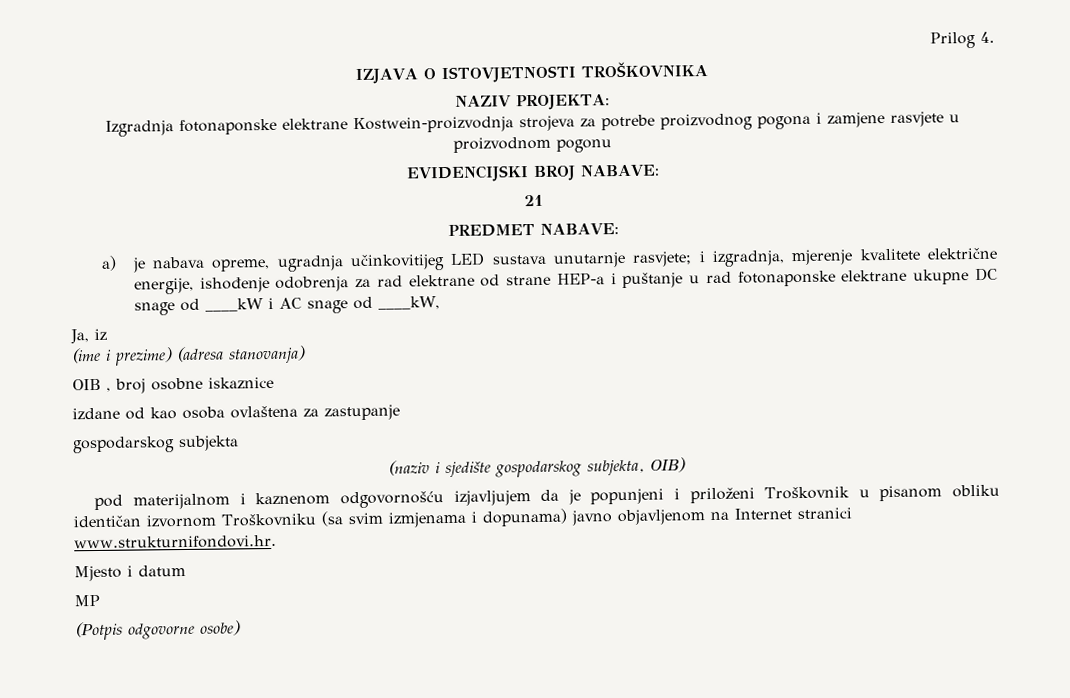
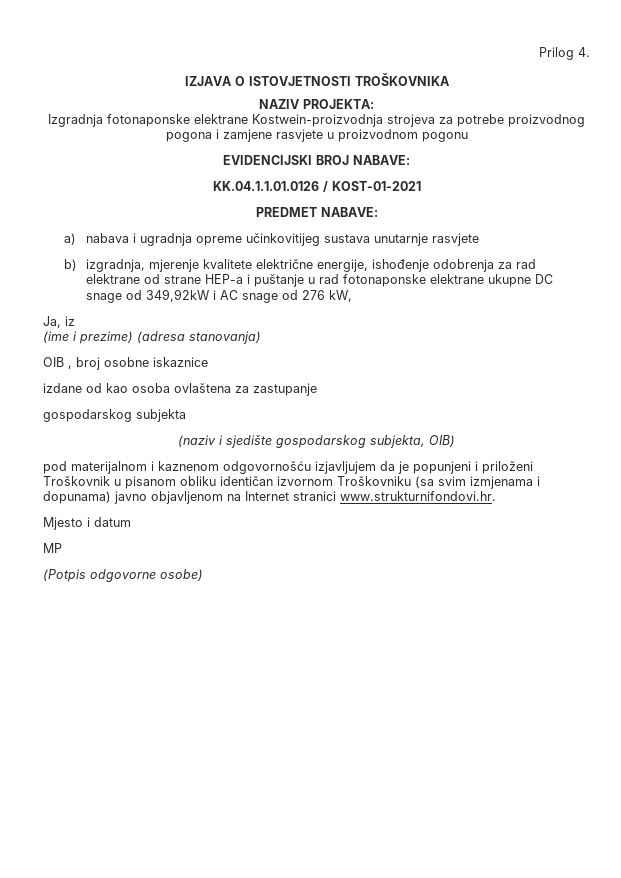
- 21
+ KK.04.1.1.01.0126 / KOST-01-2021
- a) je nabava opreme, ugradnja učinkovitijeg LED sustava unutarnje rasvjete; i izgradnja, mjerenje kvalitete električne energije, ishođenje odobrenja za rad elektrane od strane HEP-a i puštanje u rad fotonaponske elektrane ukupne DC snage od ____kW i AC snage od ____kW,
+ a) nabava i ugradnja opreme učinkovitijeg sustava unutarnje rasvjete
+ b) izgradnja, mjerenje kvalitete električne energije, ishođenje odobrenja za rad elektrane od strane HEP-a i puštanje u rad fotonaponske elektrane ukupne DC snage od 349,92kW i AC snage od 276 kW,

